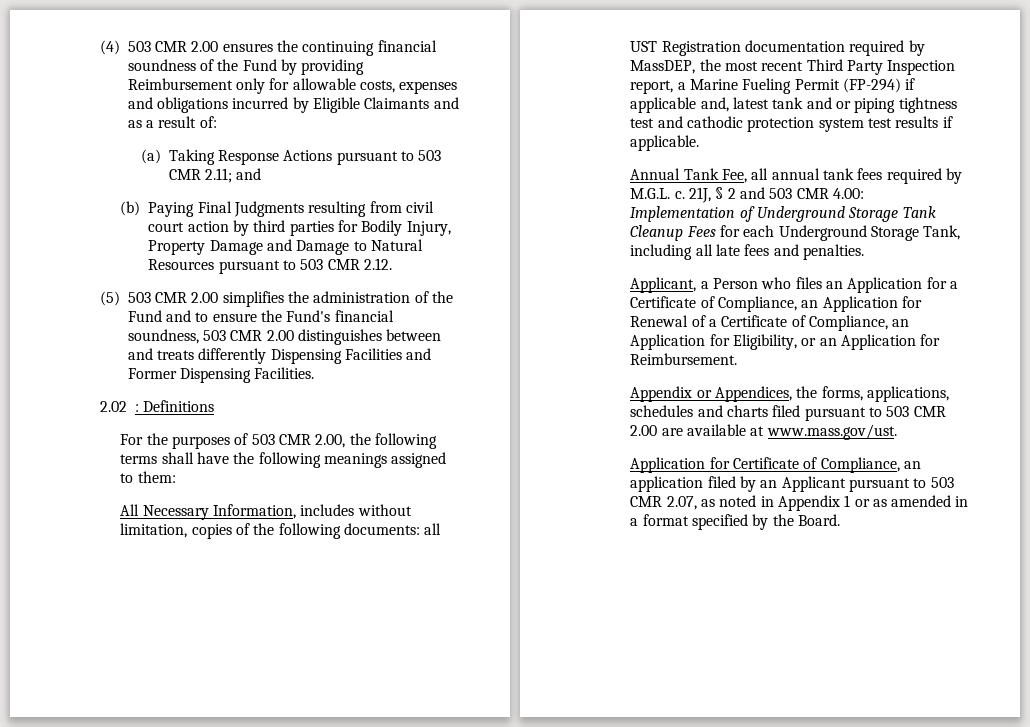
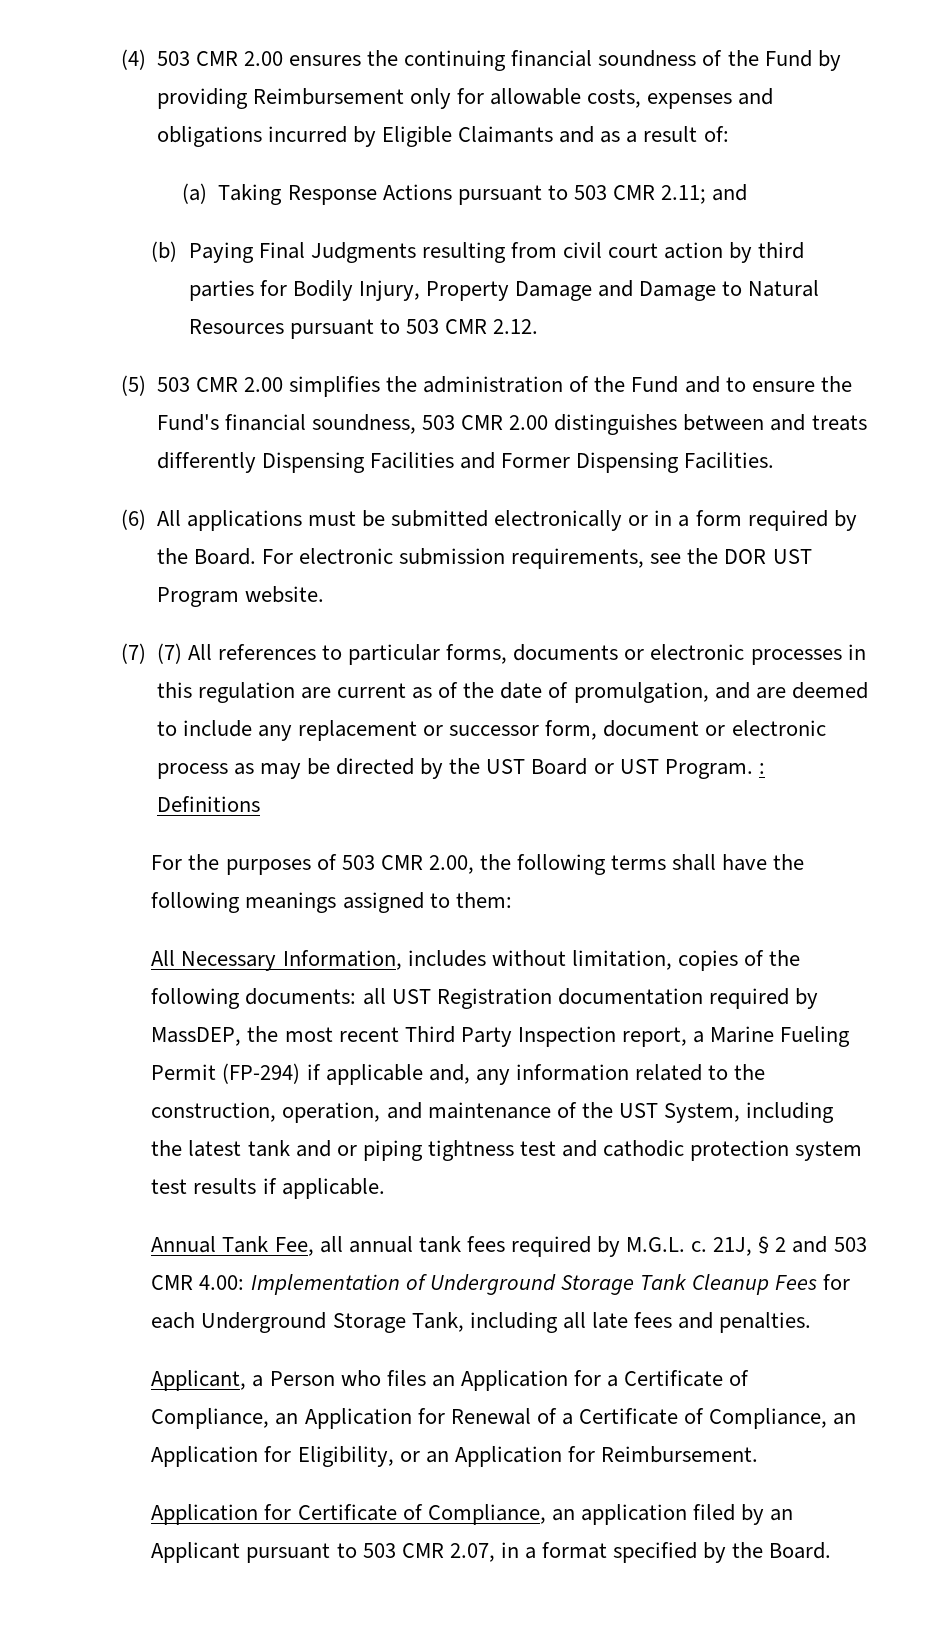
- 2.02 : Definitions
+ (6) All applications must be submitted electronically or in a form required by the Board. For electronic submission requirements, see the DOR UST Program website.
+ (7) (7) All references to particular forms, documents or electronic processes in this regulation are current as of the date of promulgation, and are deemed to include any replacement or successor form, document or electronic process as may be directed by the UST Board or UST Program. : Definitions
- All Necessary Information, includes without limitation, copies of the following documents: all UST Registration documentation required by MassDEP, the most recent Third Party Inspection report, a Marine Fueling Permit (FP-294) if applicable and, latest tank and or piping tightness test and cathodic protection system test results if applicable.
+ All Necessary Information, includes without limitation, copies of the following documents: all UST Registration documentation required by MassDEP, the most recent Third Party Inspection report, a Marine Fueling Permit (FP-294) if applicable and, any information related to the construction, operation, and maintenance of the UST System, including the latest tank and or piping tightness test and cathodic protection system test results if applicable.
- Appendix or Appendices, the forms, applications, schedules and charts filed pursuant to 503 CMR 2.00 are available at www.mass.gov/ust.
- Application for Certificate of Compliance, an application filed by an Applicant pursuant to 503 CMR 2.07, as noted in Appendix 1 or as amended in a format specified by the Board.
+ Application for Certificate of Compliance, an application filed by an Applicant pursuant to 503 CMR 2.07, in a format specified by the Board.

